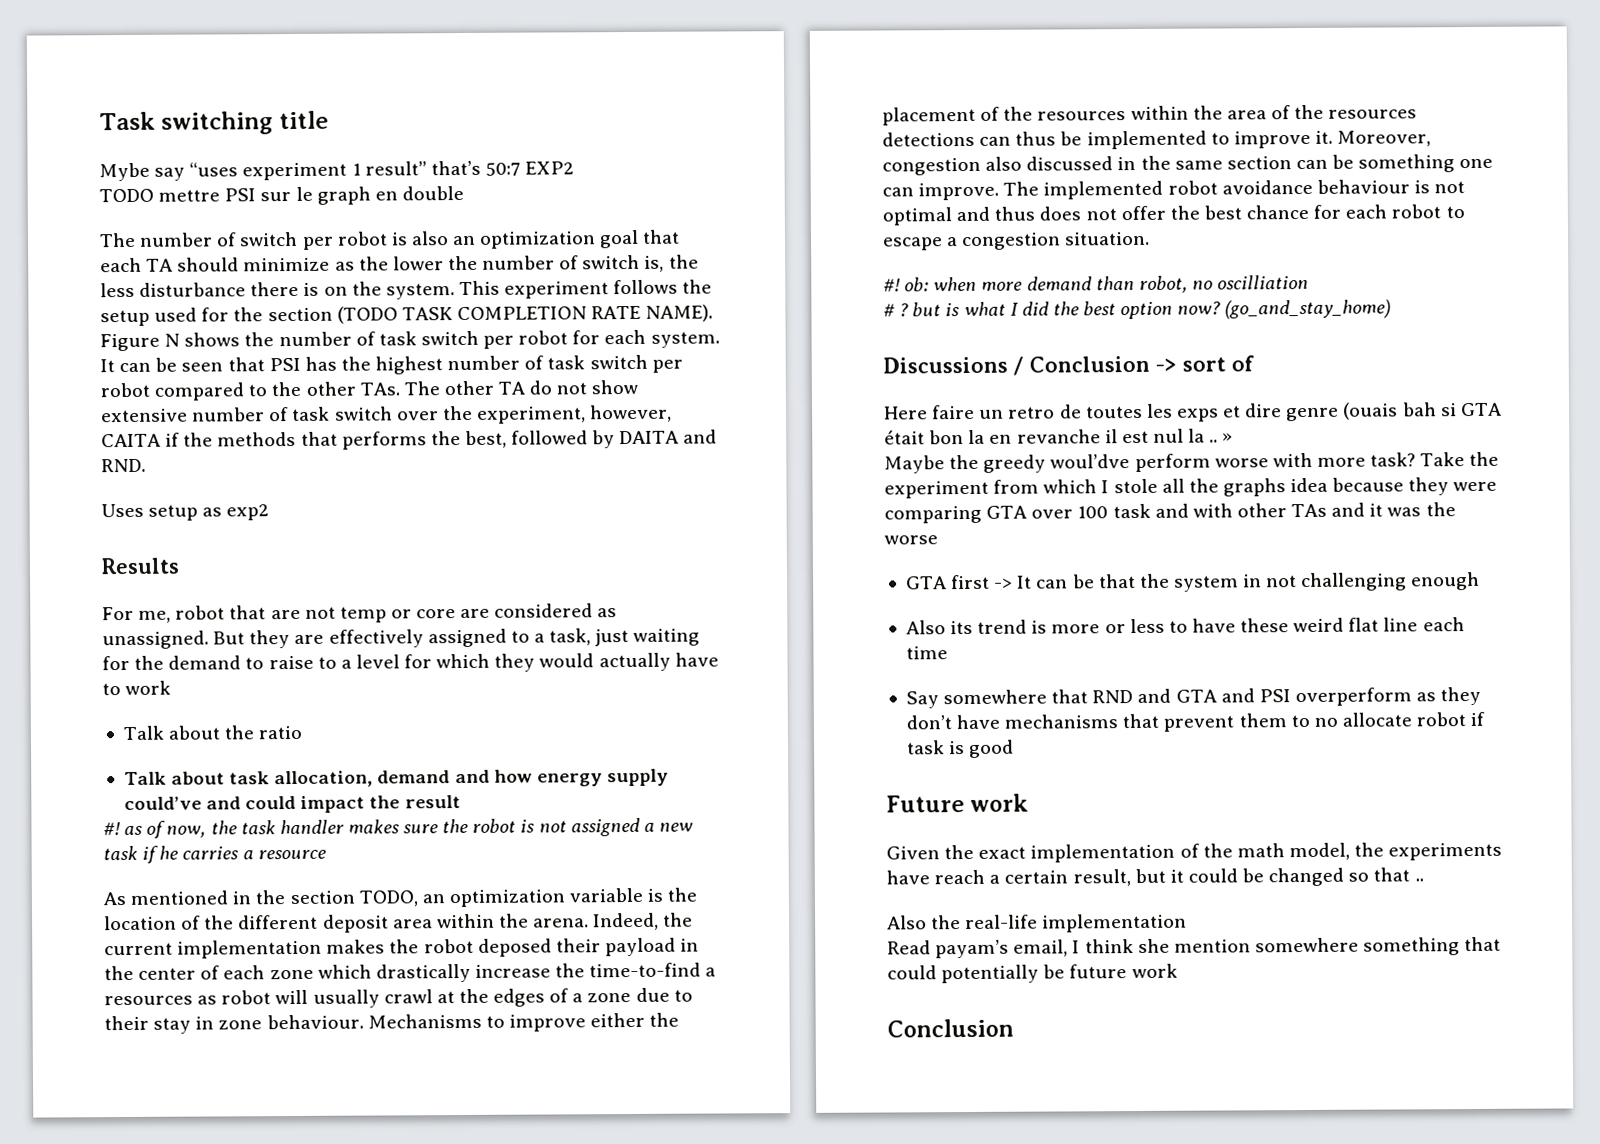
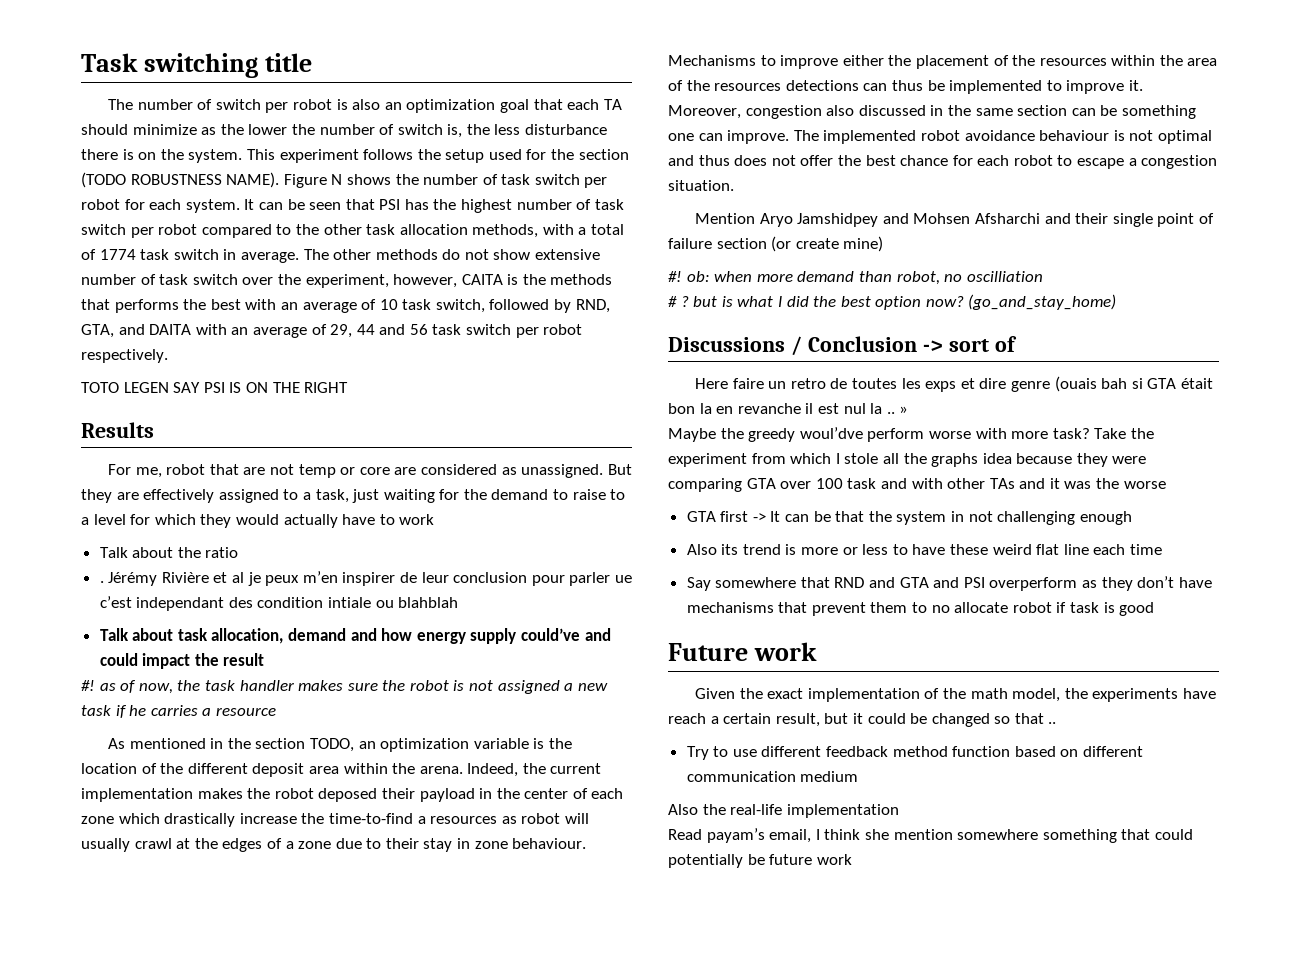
- Mybe say “uses experiment 1 result” that’s 50:7 EXP2
- TODO mettre PSI sur le graph en double
- This experiment follows the setup used for the section (TODO TASK COMPLETION RATE NAME).
+ This experiment follows the setup used for the section (TODO ROBUSTNESS NAME).
- It can be seen that PSI has the highest number of task switch per robot compared to the other TAs. The other TA do not show extensive number of task switch over the experiment, however, CAITA if the methods that performs the best, followed by DAITA and RND.
- Uses setup as exp2
+ It can be seen that PSI has the highest number of task switch per robot compared to the other task allocation methods, with a total of 1774 task switch in average. The other methods do not show extensive number of task switch over the experiment, however, CAITA is the methods that performs the best with an average of 10 task switch, followed by RND, GTA, and DAITA with an average of 29, 44 and 56 task switch per robot respectively.
+ TOTO LEGEN SAY PSI IS ON THE RIGHT
+ . Jérémy Rivière et al je peux m’en inspirer de leur conclusion pour parler ue c’est independant des condition intiale ou blahblah
+ Mention Aryo Jamshidpey and Mohsen Afsharchi and their single point of failure section (or create mine)
+ Try to use different feedback method function based on different communication medium
  Read payam’s email, I think she mention somewhere something that could potentially be future work
- Conclusion

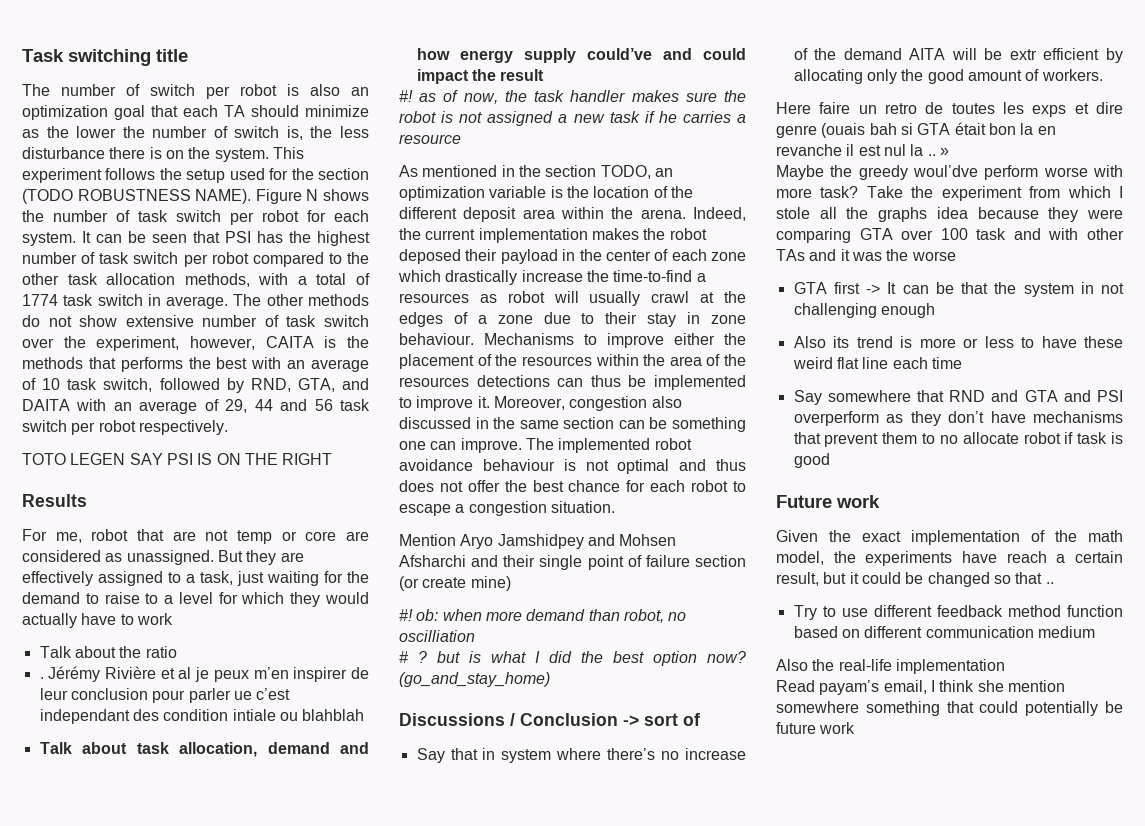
+ Say that in system where there’s no increase of the demand AITA will be extr efficient by allocating only the good amount of workers.

